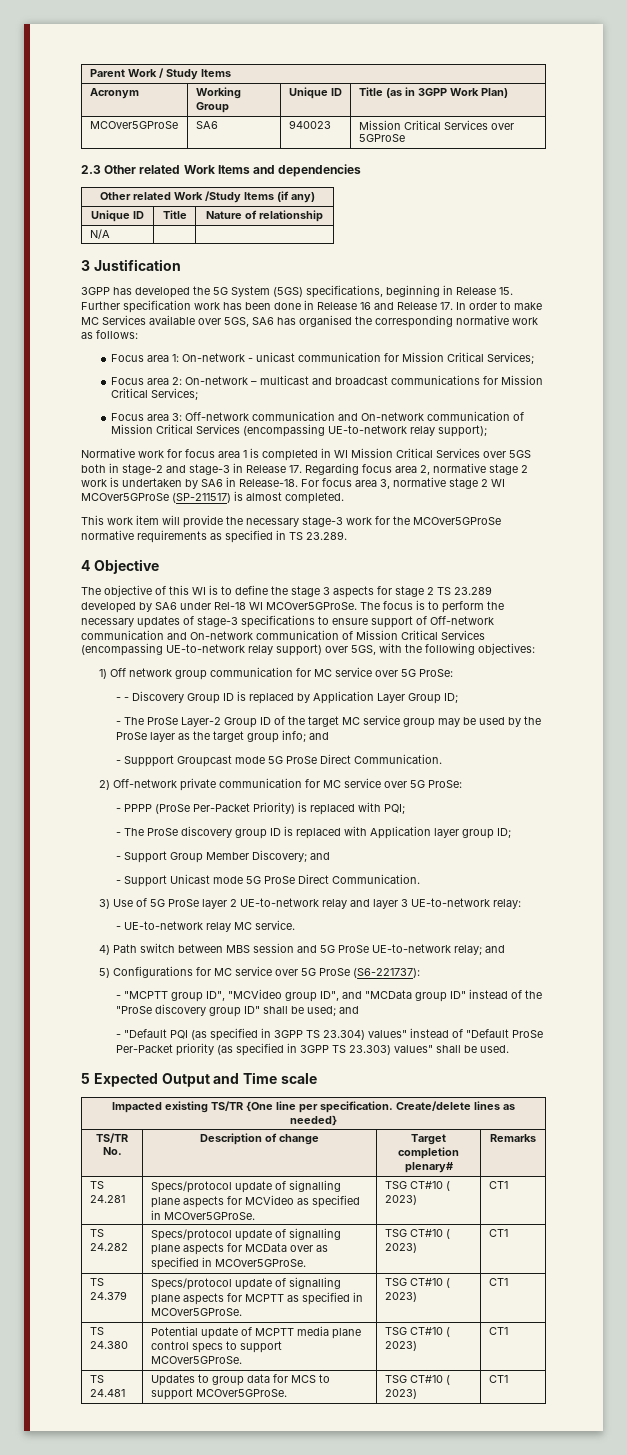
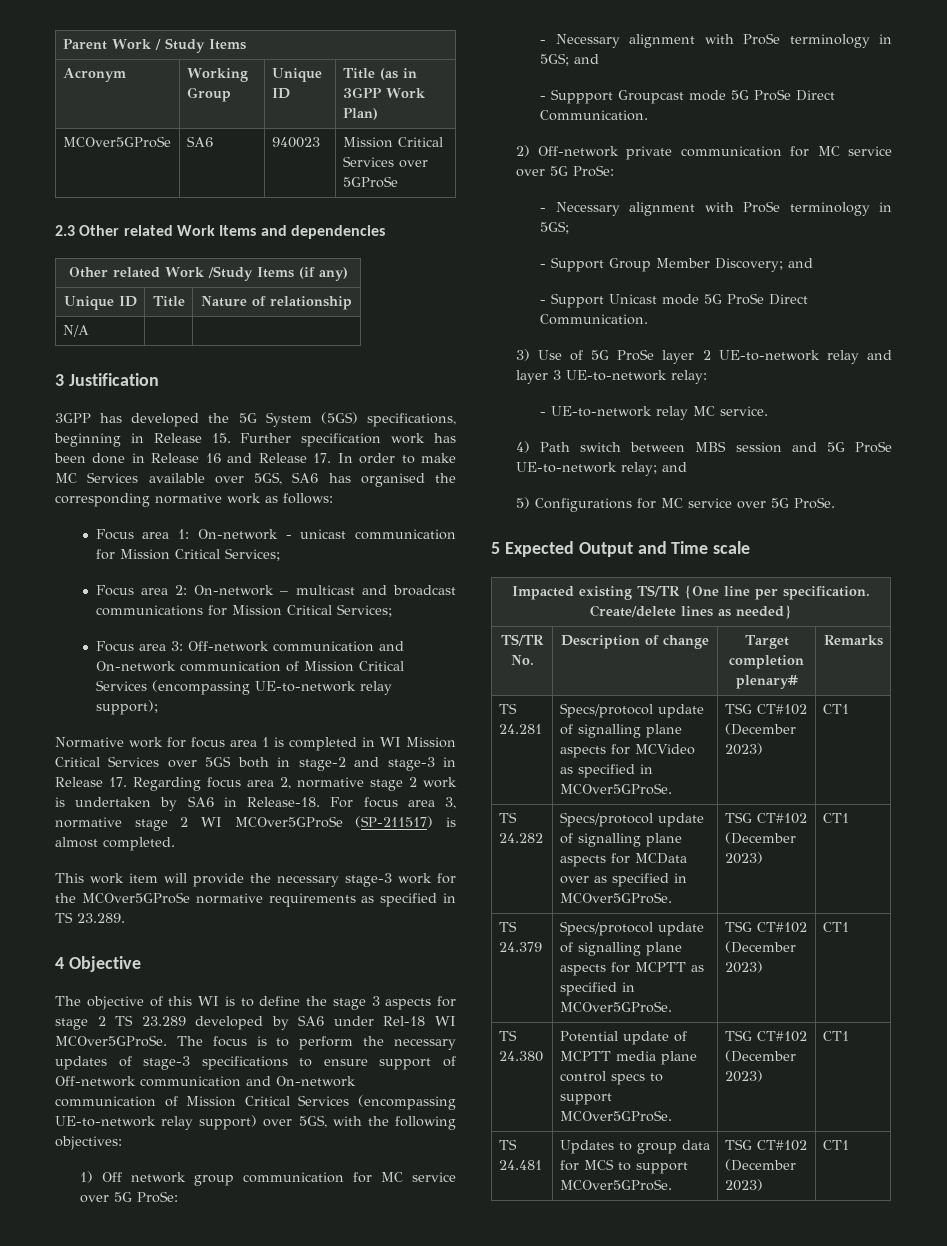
- - - Discovery Group ID is replaced by Application Layer Group ID;
- - The ProSe Layer-2 Group ID of the target MC service group may be used by the ProSe layer as the target group info; and
+ - Necessary alignment with ProSe terminology in 5GS; and
  2) Off-network private communication for MC service over 5G ProSe:
- - PPPP (ProSe Per-Packet Priority) is replaced with PQI;
- - The ProSe discovery group ID is replaced with Application layer group ID;
+ - Necessary alignment with ProSe terminology in 5GS;
- 5) Configurations for MC service over 5G ProSe (S6-221737):
- - "MCPTT group ID", "MCVideo group ID", and "MCData group ID" instead of the "ProSe discovery group ID" shall be used; and
- - "Default PQI (as specified in 3GPP TS 23.304) values" instead of "Default ProSe Per-Packet priority (as specified in 3GPP TS 23.303) values" shall be used.
+ 5) Configurations for MC service over 5G ProSe.
- TS 24.281 | Specs/protocol update of signalling plane aspects for MCVideo as specified in MCOver5GProSe. | TSG CT#10 ( 2023) | CT1
+ TS 24.281 | Specs/protocol update of signalling plane aspects for MCVideo as specified in MCOver5GProSe. | TSG CT#102 (December 2023) | CT1
- TS 24.282 | Specs/protocol update of signalling plane aspects for MCData over as specified in MCOver5GProSe. | TSG CT#10 ( 2023) | CT1
+ TS 24.282 | Specs/protocol update of signalling plane aspects for MCData over as specified in MCOver5GProSe. | TSG CT#102 (December 2023) | CT1
- TS 24.379 | Specs/protocol update of signalling plane aspects for MCPTT as specified in MCOver5GProSe. | TSG CT#10 ( 2023) | CT1
+ TS 24.379 | Specs/protocol update of signalling plane aspects for MCPTT as specified in MCOver5GProSe. | TSG CT#102 (December 2023) | CT1
- TS 24.380 | Potential update of MCPTT media plane control specs to support MCOver5GProSe. | TSG CT#10 ( 2023) | CT1
+ TS 24.380 | Potential update of MCPTT media plane control specs to support MCOver5GProSe. | TSG CT#102 (December 2023) | CT1
- TS 24.481 | Updates to group data for MCS to support MCOver5GProSe. | TSG CT#10 ( 2023) | CT1
+ TS 24.481 | Updates to group data for MCS to support MCOver5GProSe. | TSG CT#102 (December 2023) | CT1

